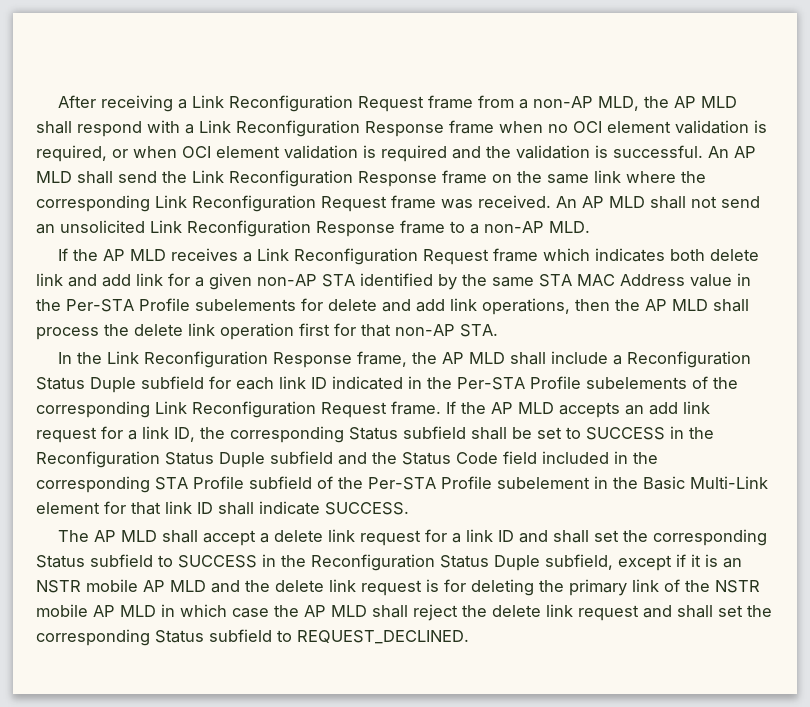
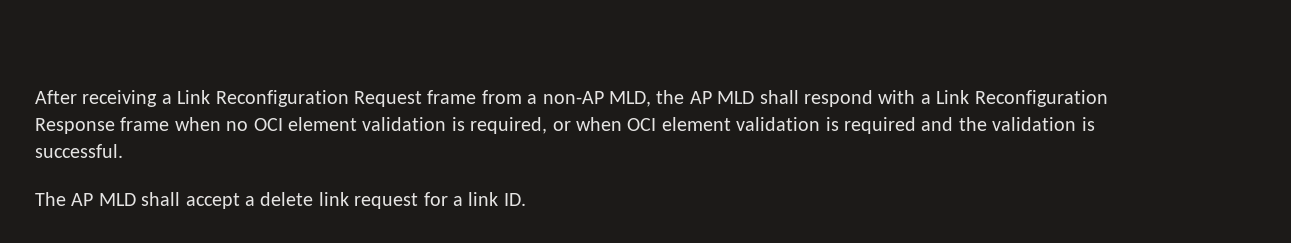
- An AP MLD shall send the Link Reconfiguration Response frame on the same link where the corresponding Link Reconfiguration Request frame was received. An AP MLD shall not send an unsolicited Link Reconfiguration Response frame to a non-AP MLD.
- If the AP MLD receives a Link Reconfiguration Request frame which indicates both delete link and add link for a given non-AP STA identified by the same STA MAC Address value in the Per-STA Profile subelements for delete and add link operations, then the AP MLD shall process the delete link operation first for that non-AP STA.
- In the Link Reconfiguration Response frame, the AP MLD shall include a Reconfiguration Status Duple subfield for each link ID indicated in the Per-STA Profile subelements of the corresponding Link Reconfiguration Request frame. If the AP MLD accepts an add link request for a link ID, the corresponding Status subfield shall be set to SUCCESS in the Reconfiguration Status Duple subfield and the Status Code field included in the corresponding STA Profile subfield of the Per-STA Profile subelement in the Basic Multi-Link element for that link ID shall indicate SUCCESS.
- The AP MLD shall accept a delete link request for a link ID and shall set the corresponding Status subfield to SUCCESS in the Reconfiguration Status Duple subfield, except if it is an NSTR mobile AP MLD and the delete link request is for deleting the primary link of the NSTR mobile AP MLD in which case the AP MLD shall reject the delete link request and shall set the corresponding Status subfield to REQUEST_DECLINED.
+ The AP MLD shall accept a delete link request for a link ID.

